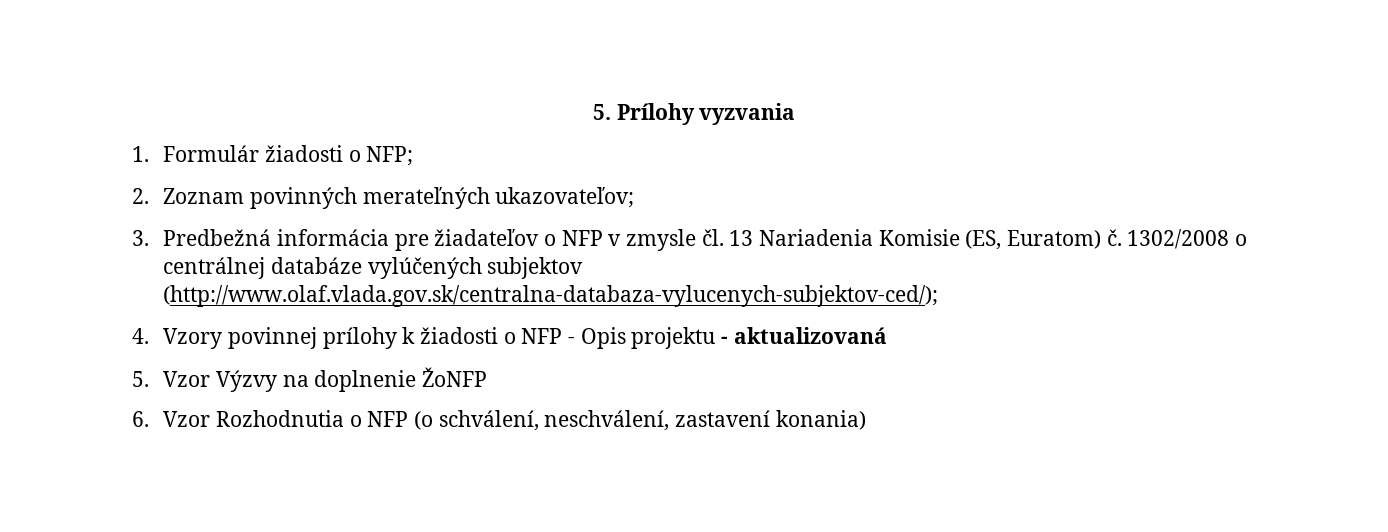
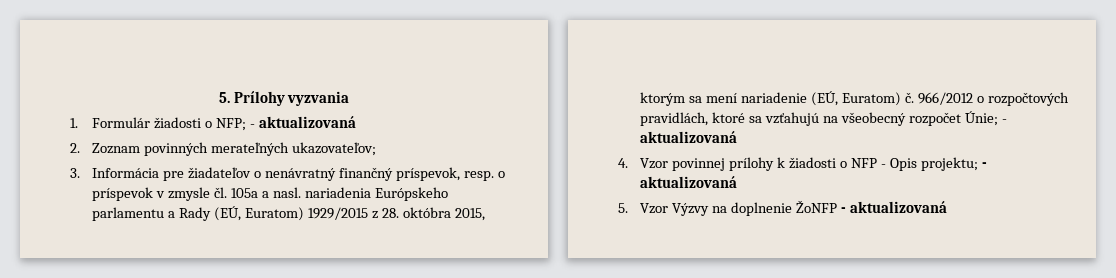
- 1. Formulár žiadosti o NFP;
+ 1. Formulár žiadosti o NFP; - aktualizovaná
- 3. Predbežná informácia pre žiadateľov o NFP v zmysle čl. 13 Nariadenia Komisie (ES, Euratom) č. 1302/2008 o centrálnej databáze vylúčených subjektov (http://www.olaf.vlada.gov.sk/centralna-databaza-vylucenych-subjektov-ced/);
+ 3. Informácia pre žiadateľov o nenávratný finančný príspevok, resp. o príspevok v zmysle čl. 105a a nasl. nariadenia Európskeho parlamentu a Rady (EÚ, Euratom) 1929/2015 z 28. októbra 2015, ktorým sa mení nariadenie (EÚ, Euratom) č. 966/2012 o rozpočtových pravidlách, ktoré sa vzťahujú na všeobecný rozpočet Únie; - aktualizovaná
- 4. Vzory povinnej prílohy k žiadosti o NFP - Opis projektu - aktualizovaná
+ 4. Vzor povinnej prílohy k žiadosti o NFP - Opis projektu; - aktualizovaná
- 5. Vzor Výzvy na doplnenie ŽoNFP
- 6. Vzor Rozhodnutia o NFP (o schválení, neschválení, zastavení konania)
+ 5. Vzor Výzvy na doplnenie ŽoNFP - aktualizovaná

